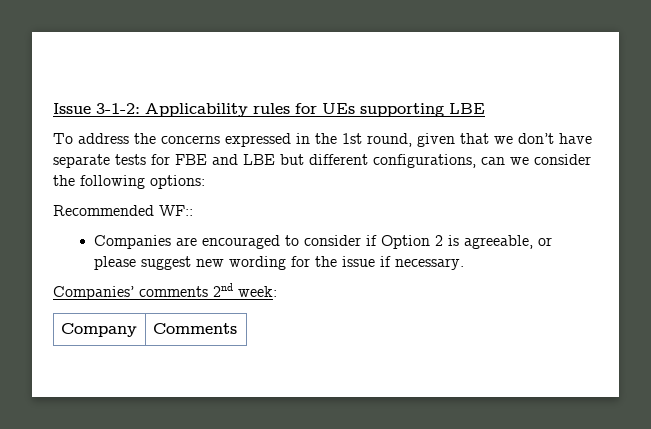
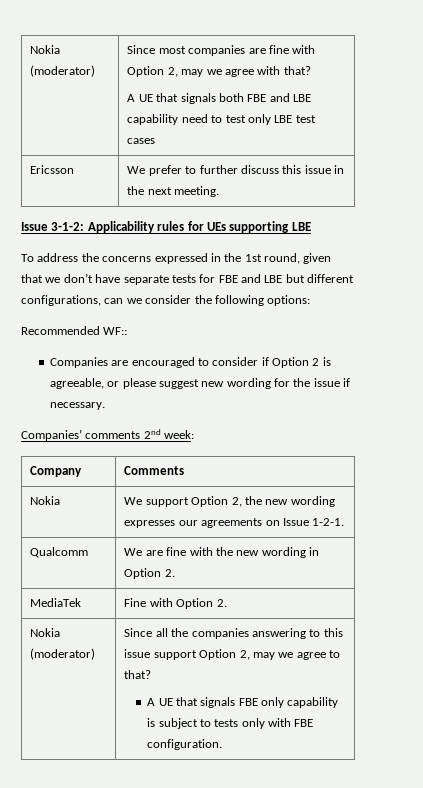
+ Nokia (moderator) | Since most companies are fine with Option 2, may we agree with that?
+ A UE that signals both FBE and LBE capability need to test only LBE test cases
+ Ericsson | We prefer to further discuss this issue in the next meeting.
+ Nokia | We support Option 2, the new wording expresses our agreements on Issue 1-2-1.
+ Qualcomm | We are fine with the new wording in Option 2.
+ MediaTek | Fine with Option 2.
+ Nokia (moderator) | Since all the companies answering to this issue support Option 2, may we agree to that?
+ A UE that signals FBE only capability is subject to tests only with FBE configuration.

